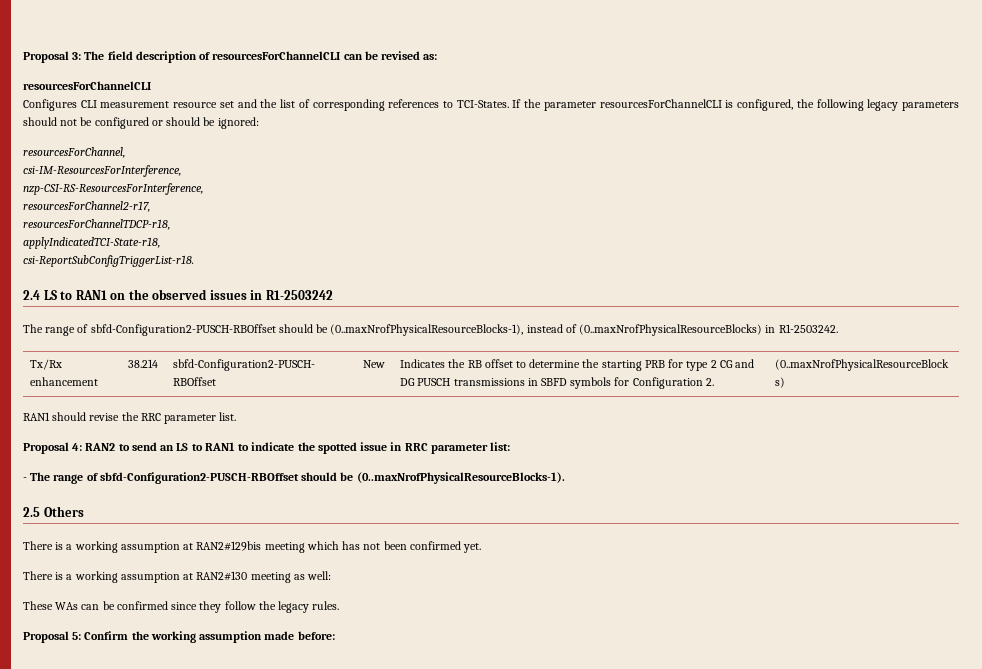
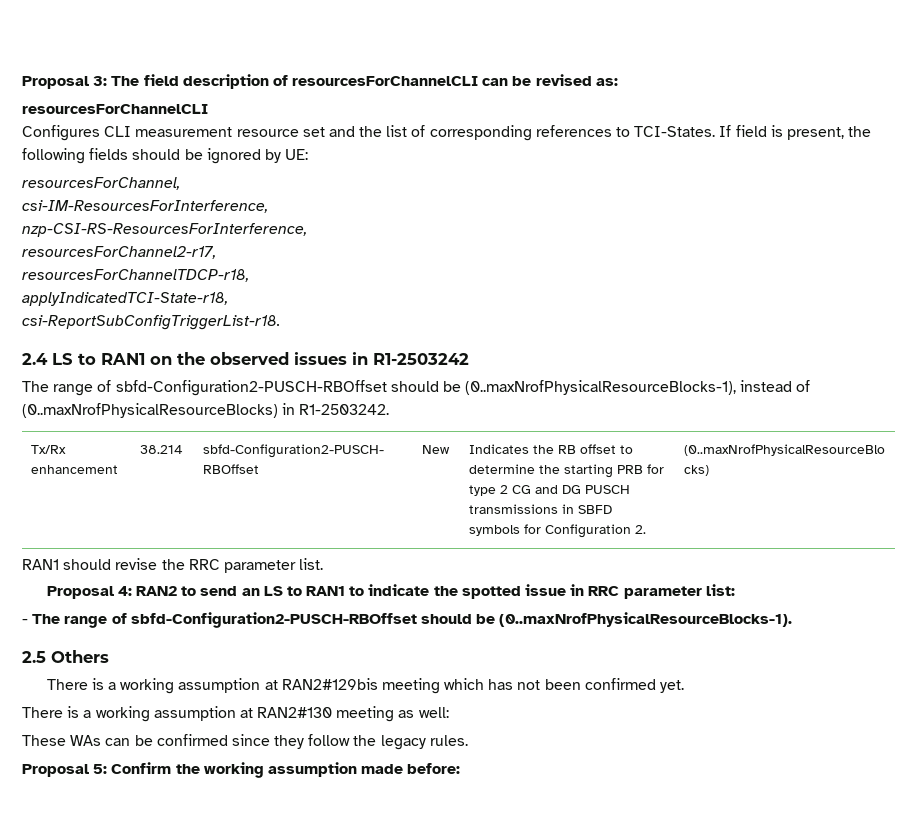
- If the parameter resourcesForChannelCLI is configured, the following legacy parameters should not be configured or should be ignored:
+ If field is present, the following fields should be ignored by UE:

